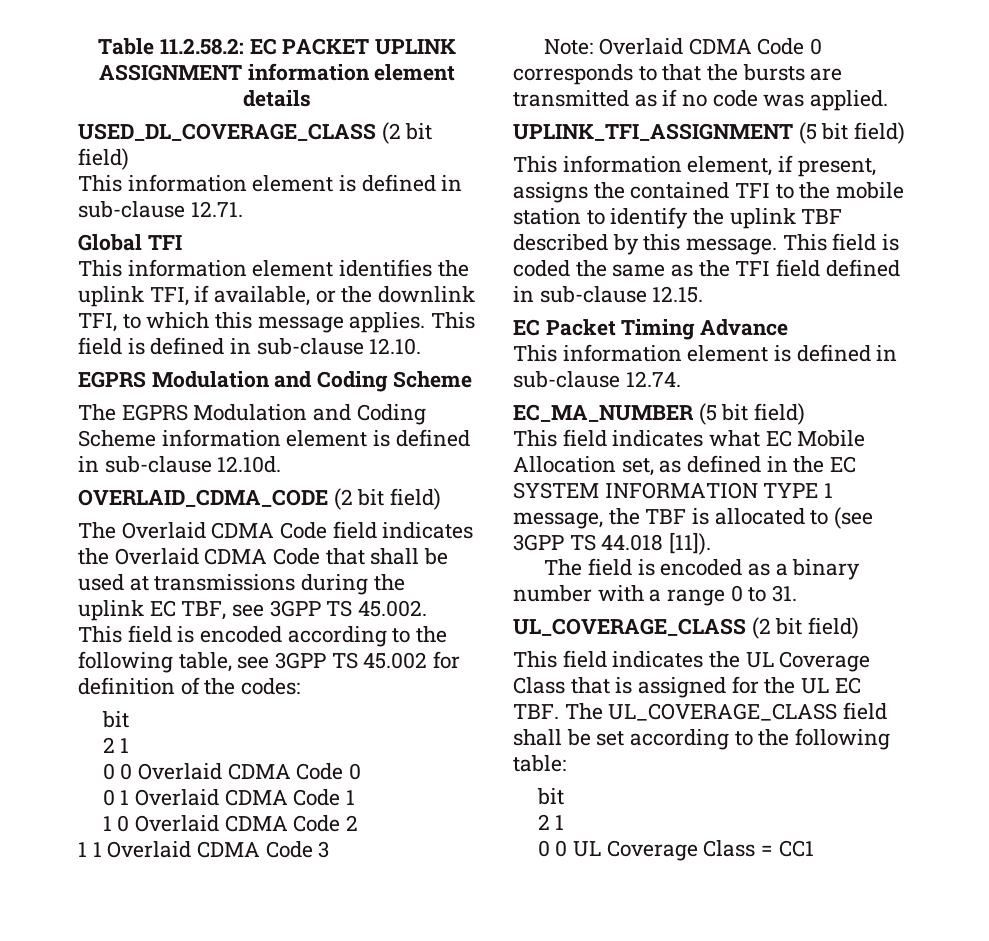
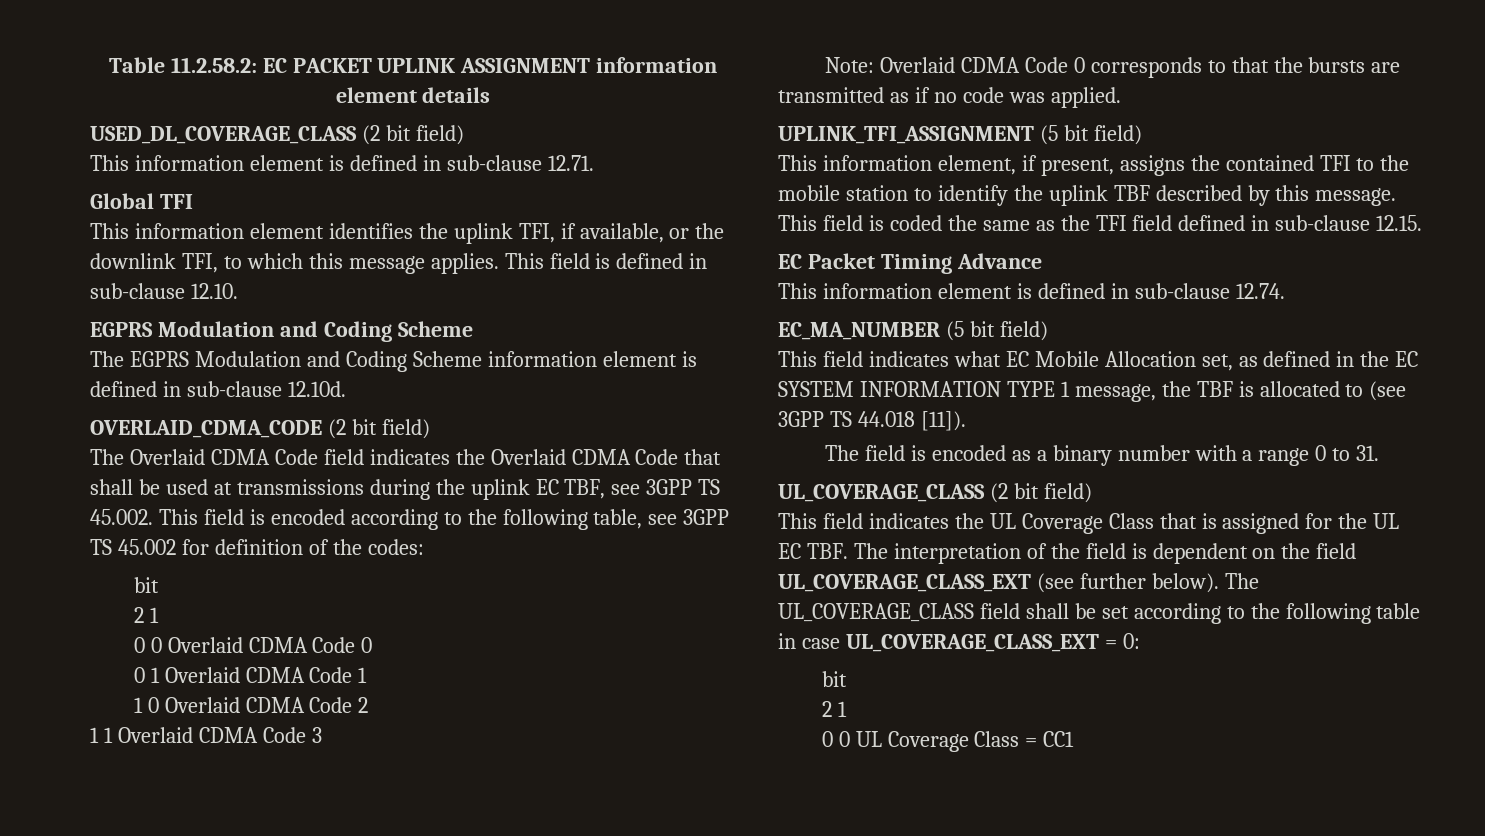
- This field indicates the UL Coverage Class that is assigned for the UL EC TBF. The UL_COVERAGE_CLASS field shall be set according to the following table:
+ This field indicates the UL Coverage Class that is assigned for the UL EC TBF. The interpretation of the field is dependent on the field UL_COVERAGE_CLASS_EXT (see further below). The UL_COVERAGE_CLASS field shall be set according to the following table in case UL_COVERAGE_CLASS_EXT = 0:

